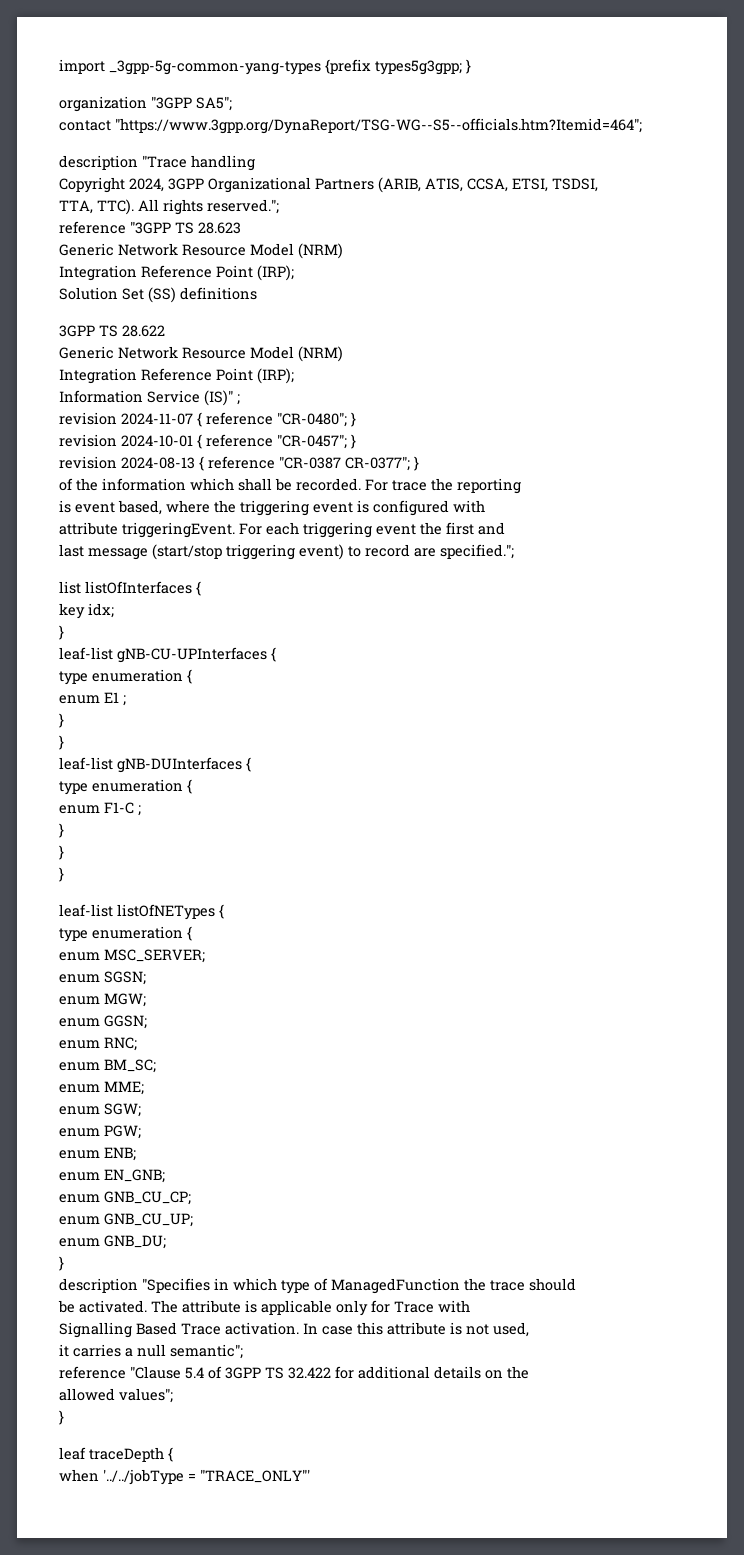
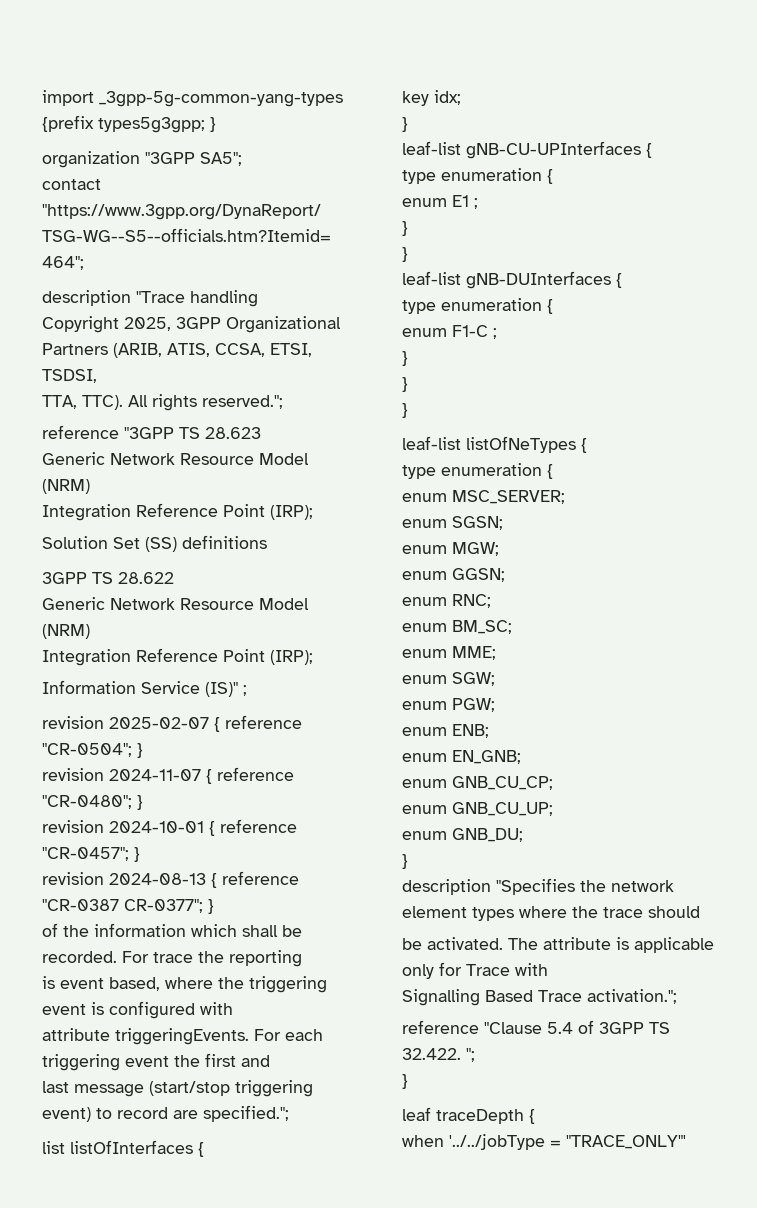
- Copyright 2024, 3GPP Organizational Partners (ARIB, ATIS, CCSA, ETSI, TSDSI,
+ Copyright 2025, 3GPP Organizational Partners (ARIB, ATIS, CCSA, ETSI, TSDSI,
+ revision 2025-02-07 { reference "CR-0504"; }
- attribute triggeringEvent.
+ attribute triggeringEvents.
- leaf-list listOfNETypes {
+ leaf-list listOfNeTypes {
- description "Specifies in which type of ManagedFunction the trace should
+ description "Specifies the network element types where the trace should
- Signalling Based Trace activation. In case this attribute is not used,
- it carries a null semantic";
+ Signalling Based Trace activation.";
- reference "Clause 5.4 of 3GPP TS 32.422 for additional details on the
- allowed values";
+ reference "Clause 5.4 of 3GPP TS 32.422. ";

